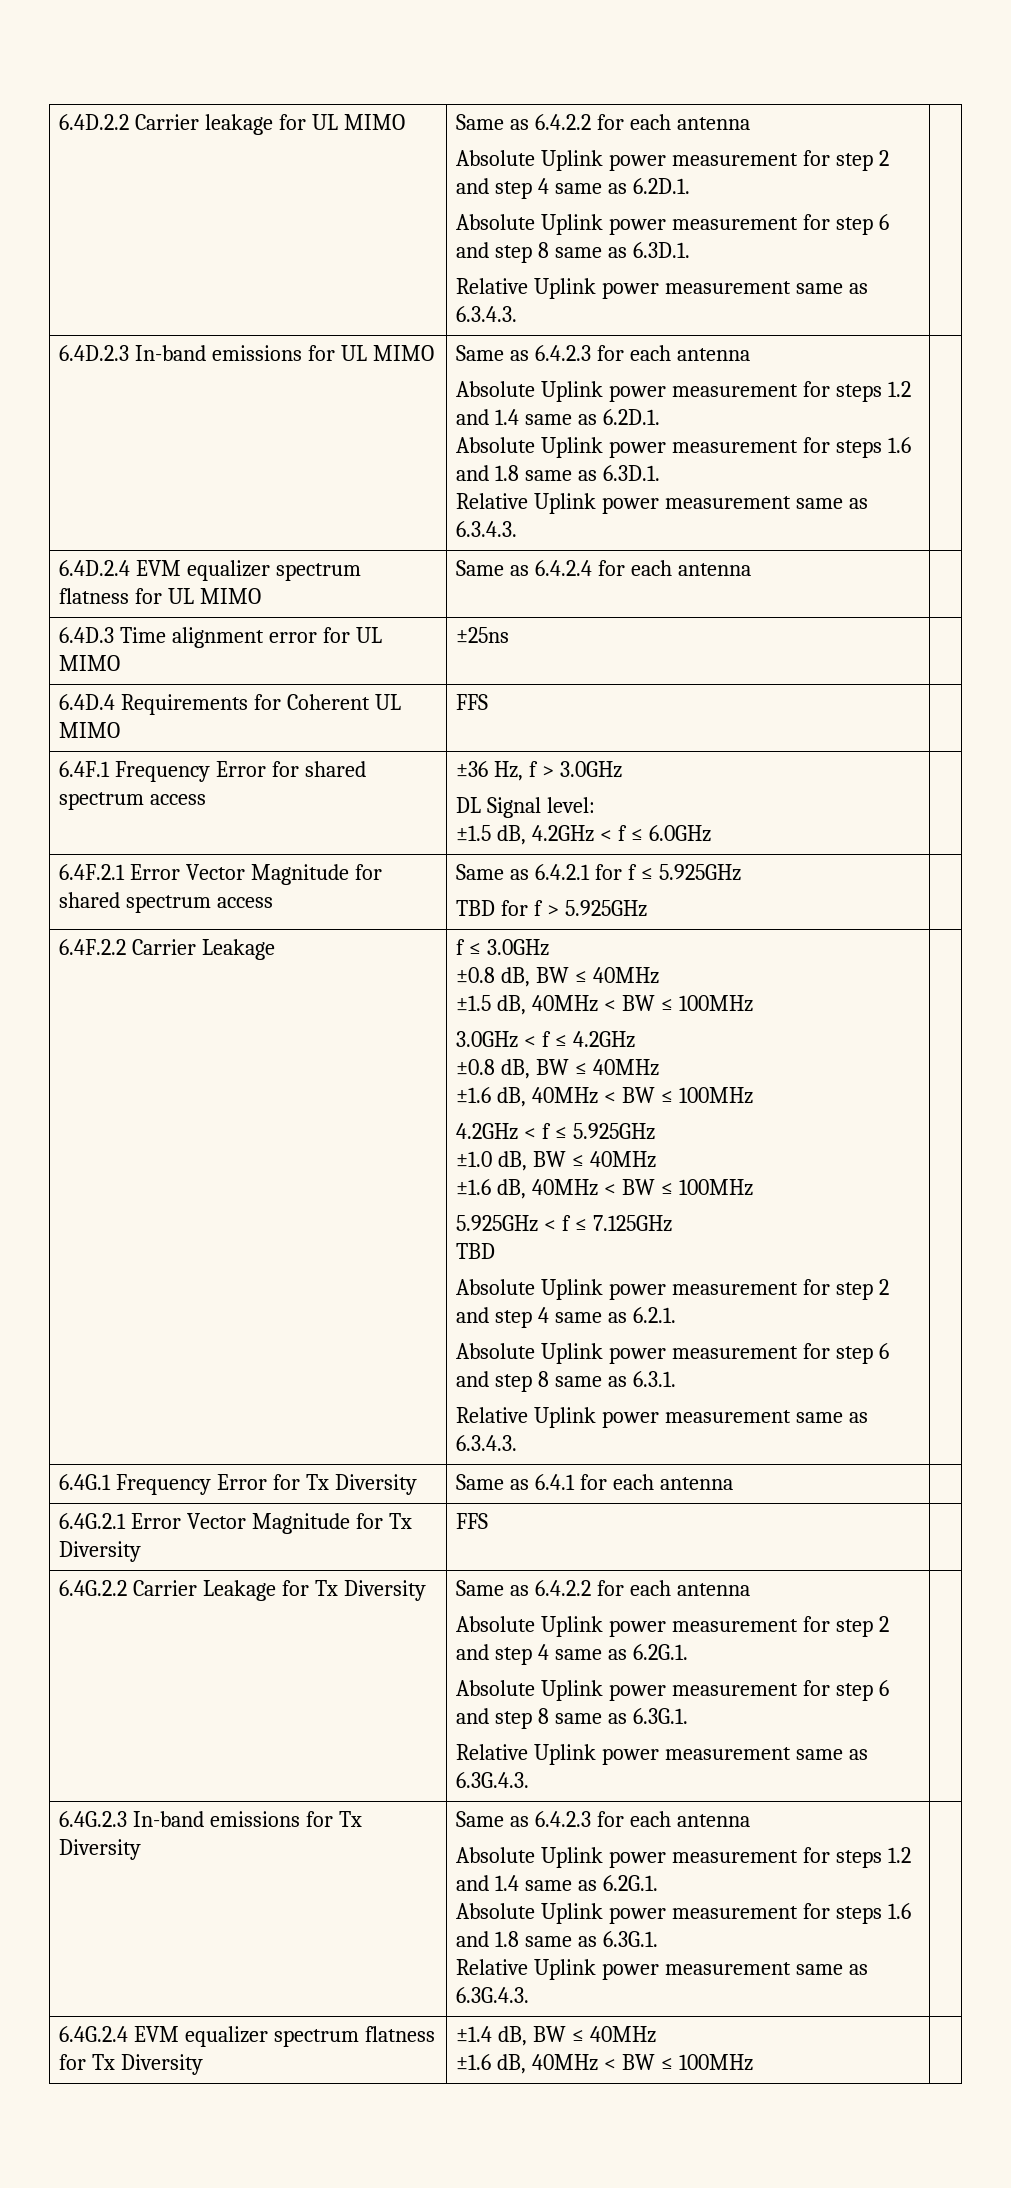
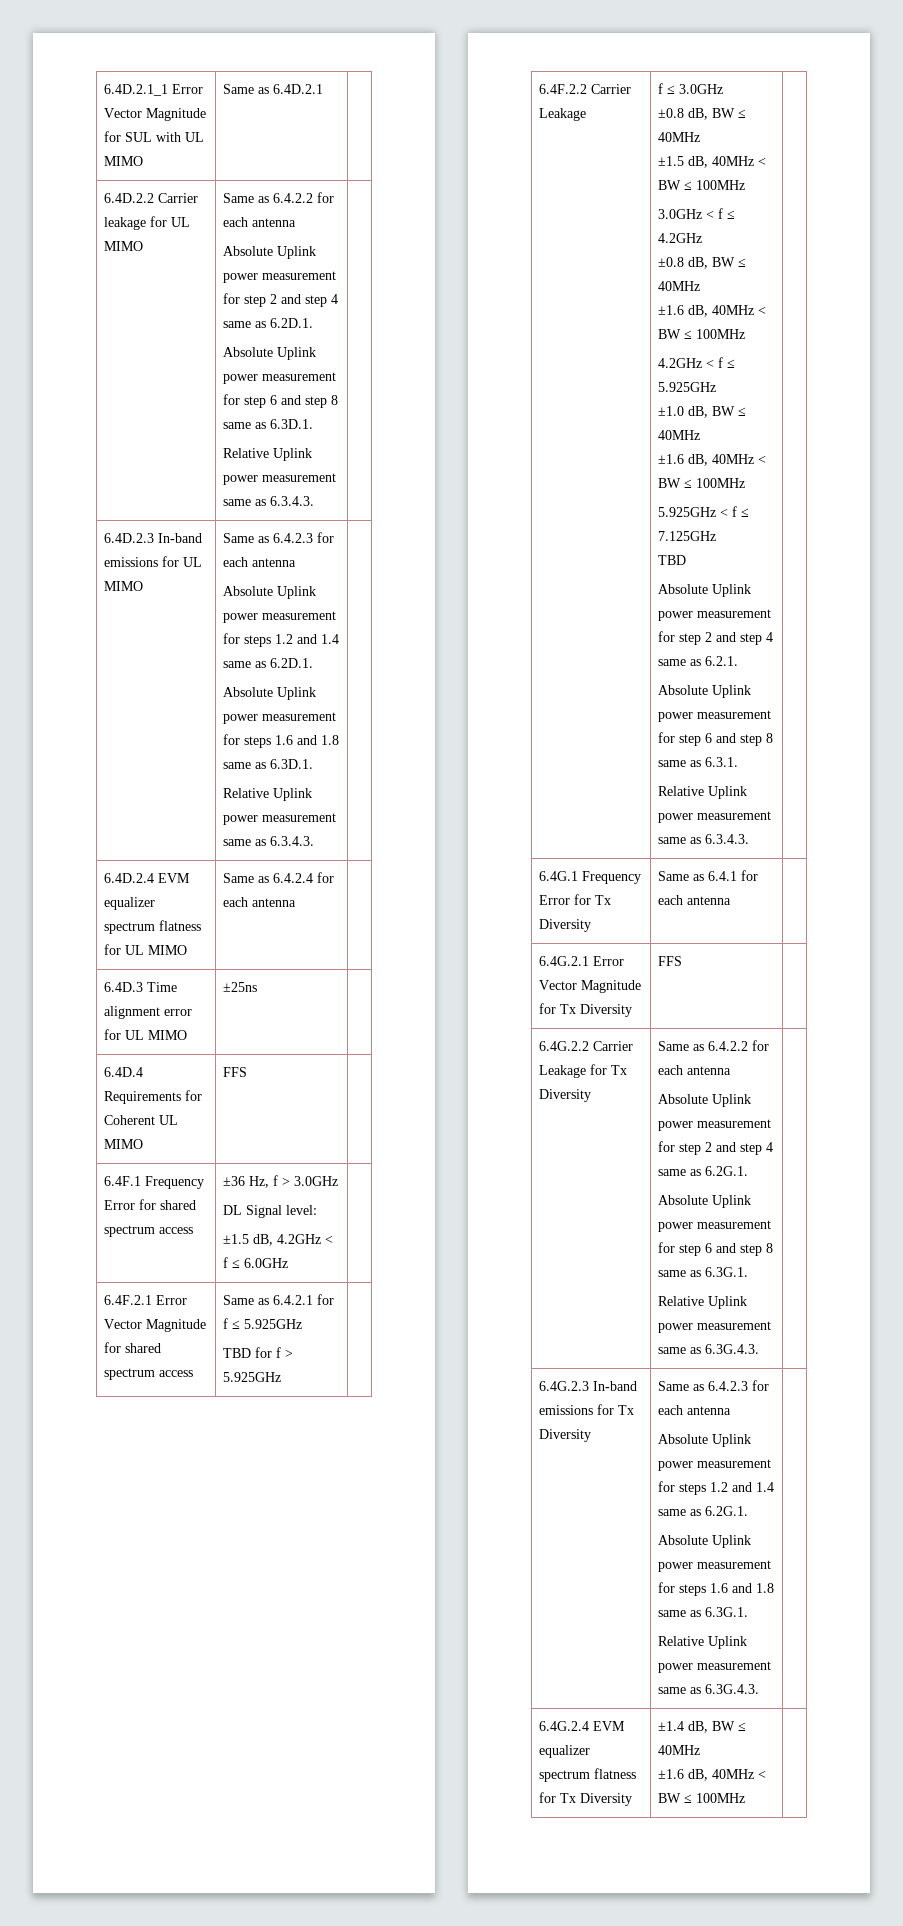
+ 6.4D.2.1_1 Error Vector Magnitude for SUL with UL MIMO | Same as 6.4D.2.1

